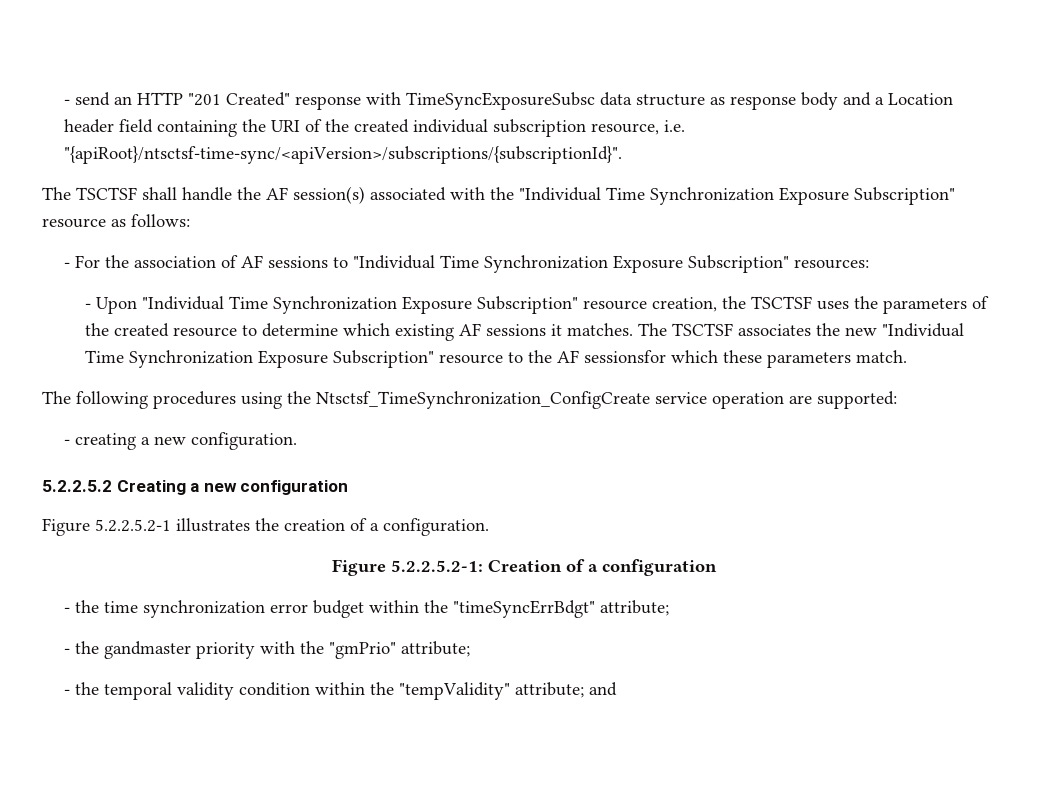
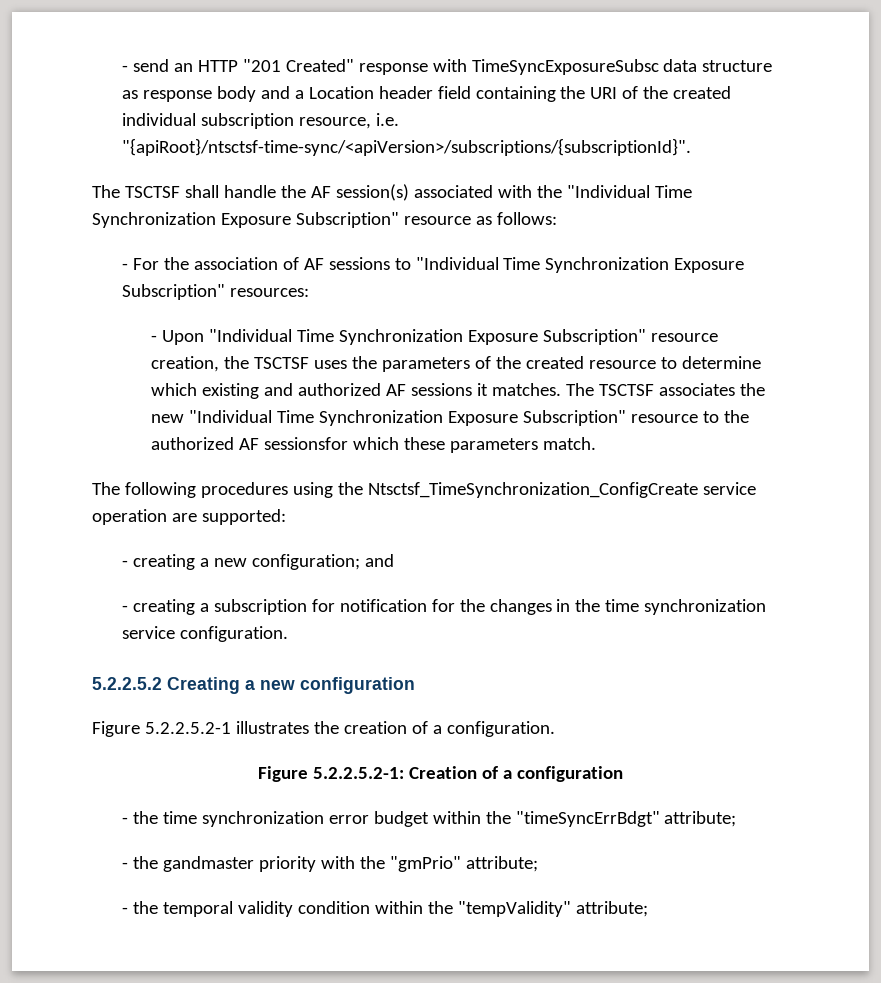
- - Upon "Individual Time Synchronization Exposure Subscription" resource creation, the TSCTSF uses the parameters of the created resource to determine which existing AF sessions it matches.
+ - Upon "Individual Time Synchronization Exposure Subscription" resource creation, the TSCTSF uses the parameters of the created resource to determine which existing and authorized AF sessions it matches.
- The TSCTSF associates the new "Individual Time Synchronization Exposure Subscription" resource to the AF sessionsfor which these parameters match.
+ The TSCTSF associates the new "Individual Time Synchronization Exposure Subscription" resource to the authorized AF sessionsfor which these parameters match.
- - creating a new configuration.
+ - creating a new configuration; and
+ - creating a subscription for notification for the changes in the time synchronization service configuration.
- - the temporal validity condition within the "tempValidity" attribute; and
+ - the temporal validity condition within the "tempValidity" attribute;

